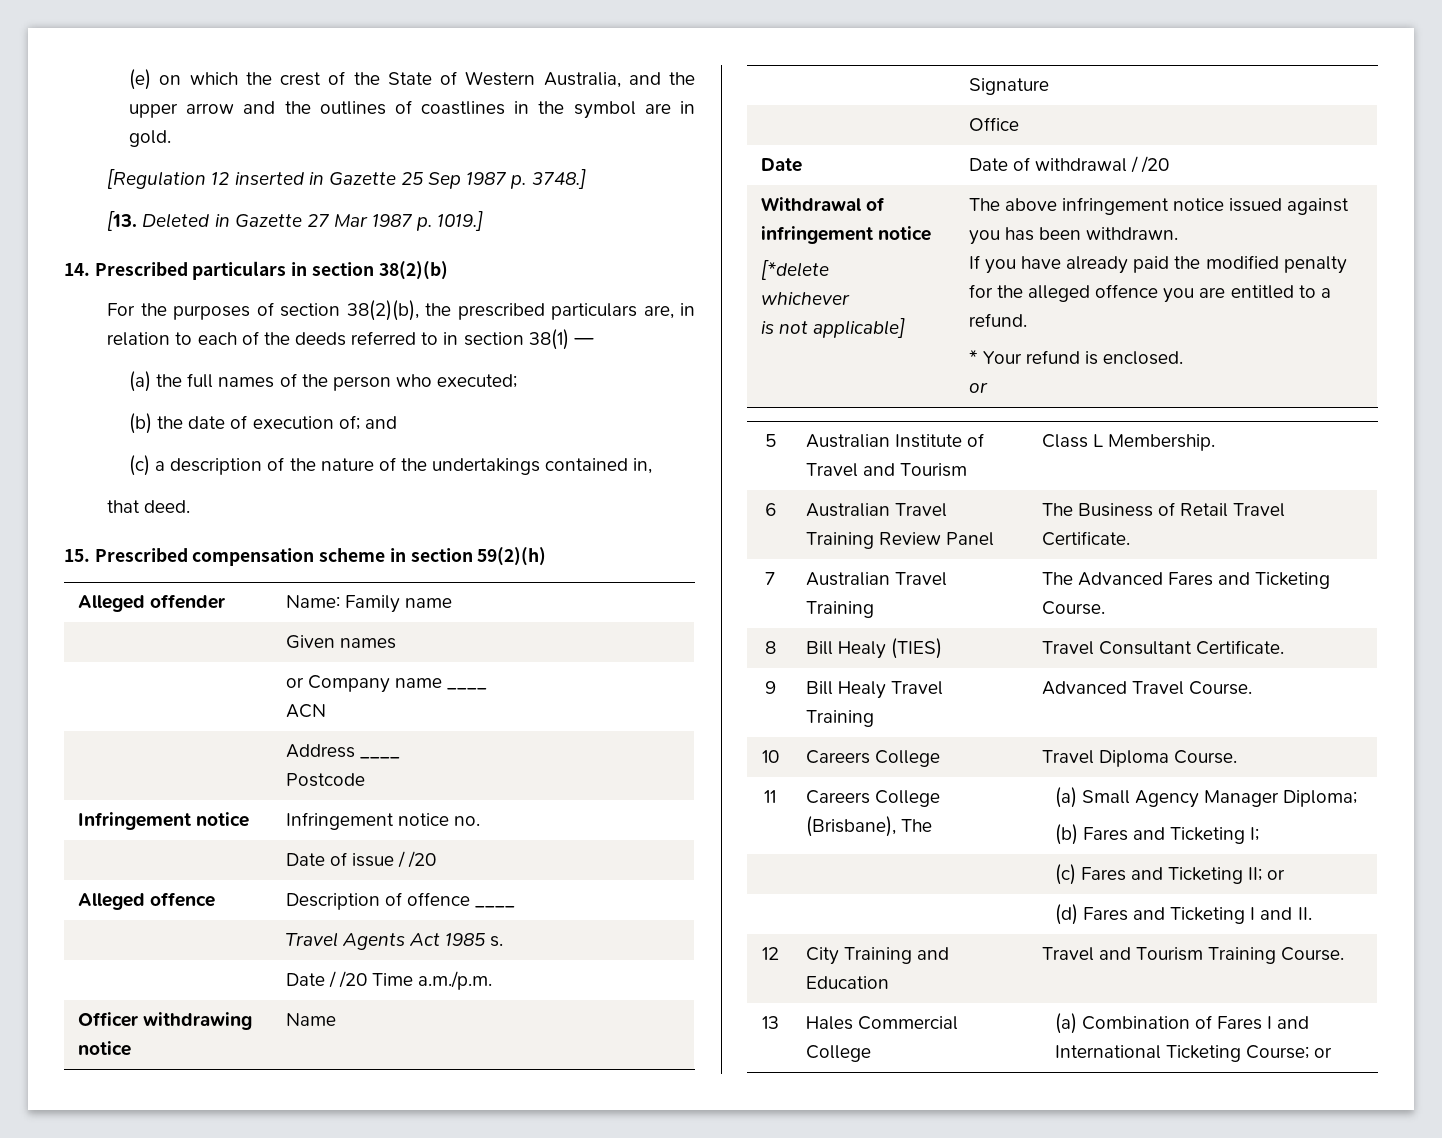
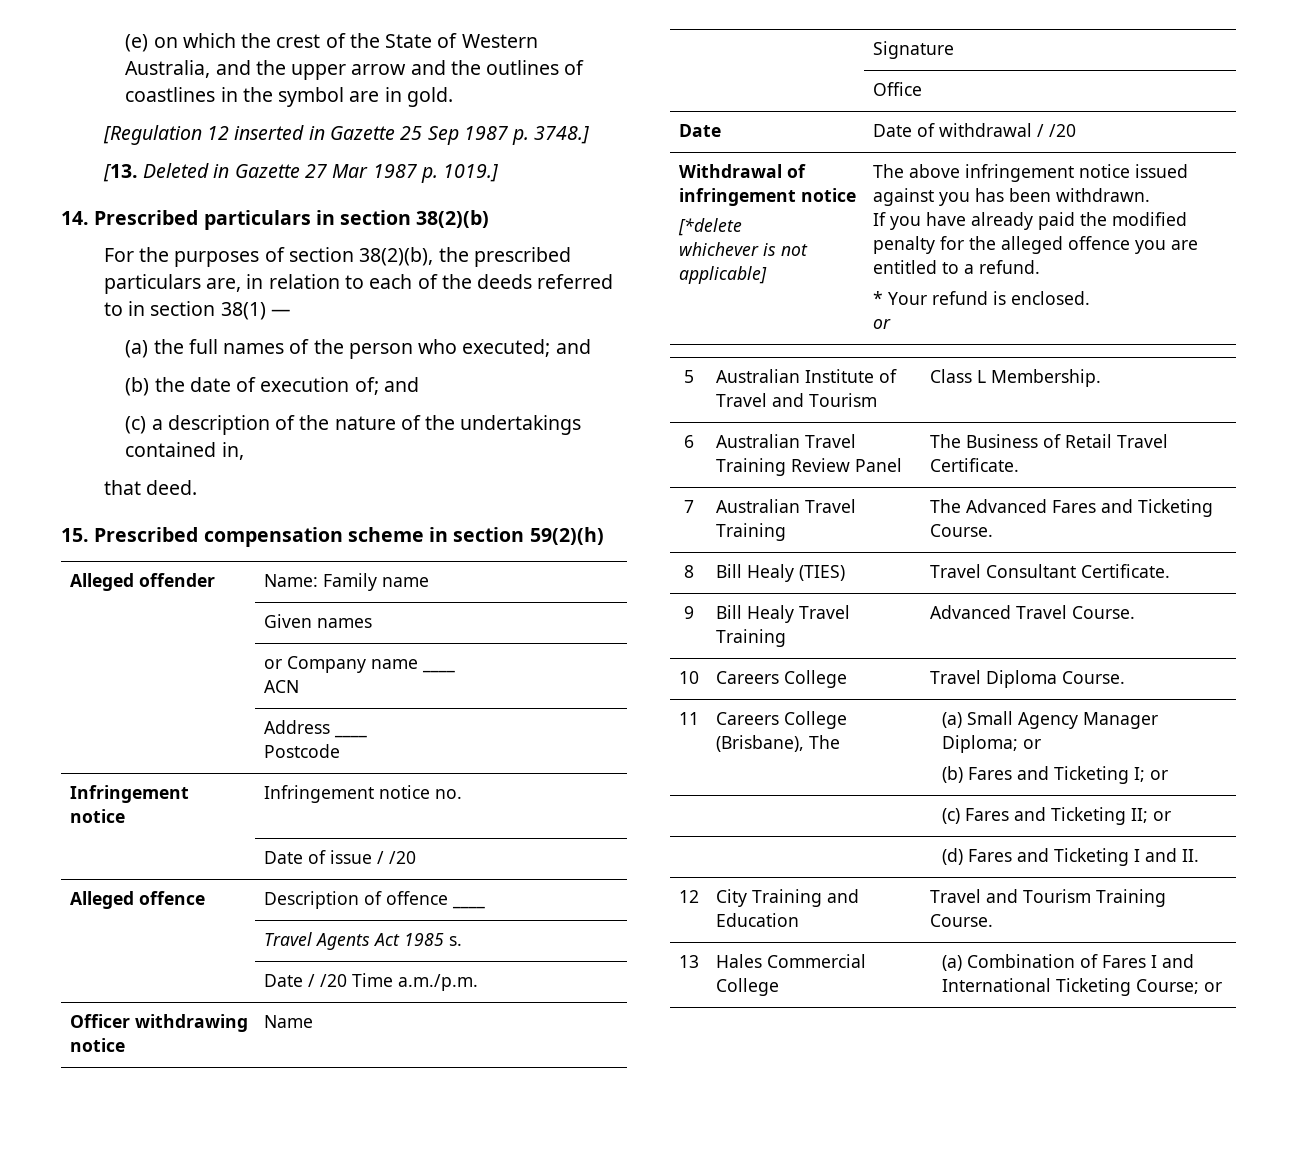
- (a) the full names of the person who executed;
+ (a) the full names of the person who executed; and
- whichever
- is not applicable]
+ whichever is not applicable]
- 11 | Careers College (Brisbane), The | (a) Small Agency Manager Diploma;
- (b) Fares and Ticketing I;
+ 11 | Careers College (Brisbane), The | (a) Small Agency Manager Diploma; or
+ (b) Fares and Ticketing I; or

